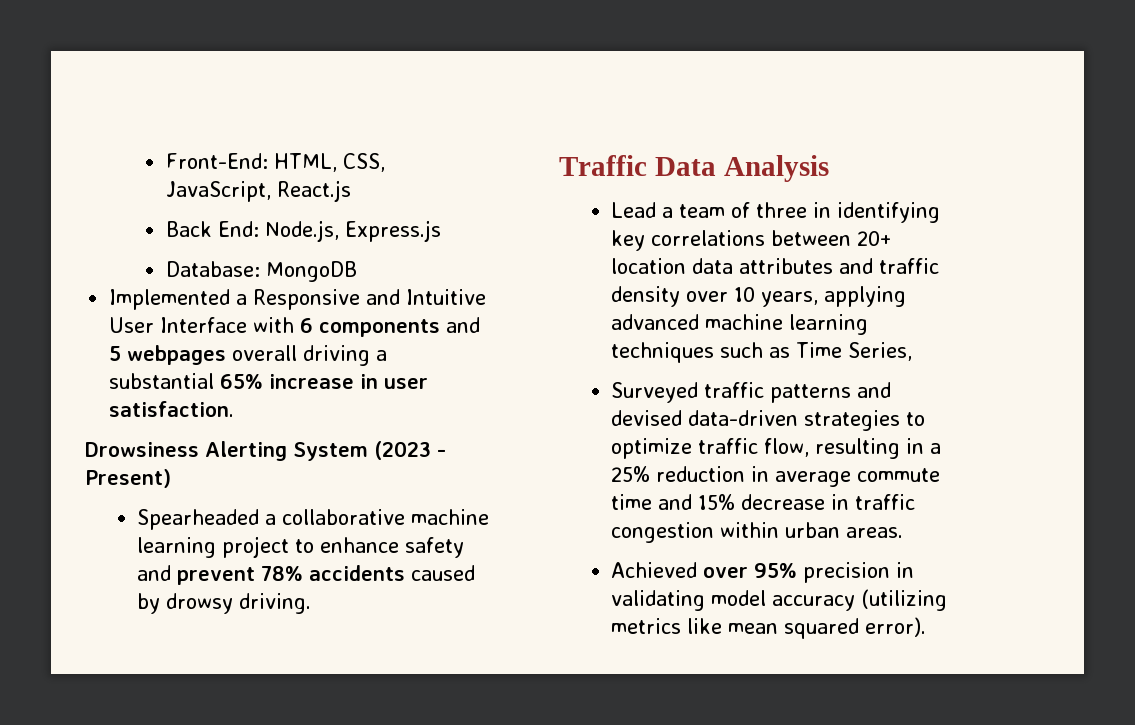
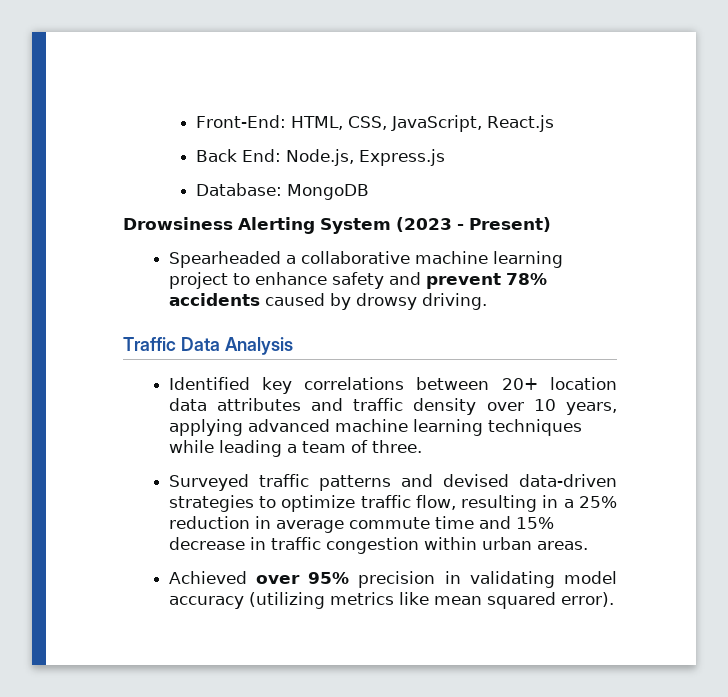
- Implemented a Responsive and Intuitive User Interface with 6 components and 5 webpages overall driving a substantial 65% increase in user satisfaction.
- Lead a team of three in identifying key correlations between 20+ location data attributes and traffic density over 10 years, applying advanced machine learning techniques such as Time Series,
+ Identified key correlations between 20+ location data attributes and traffic density over 10 years, applying advanced machine learning techniques while leading a team of three.

